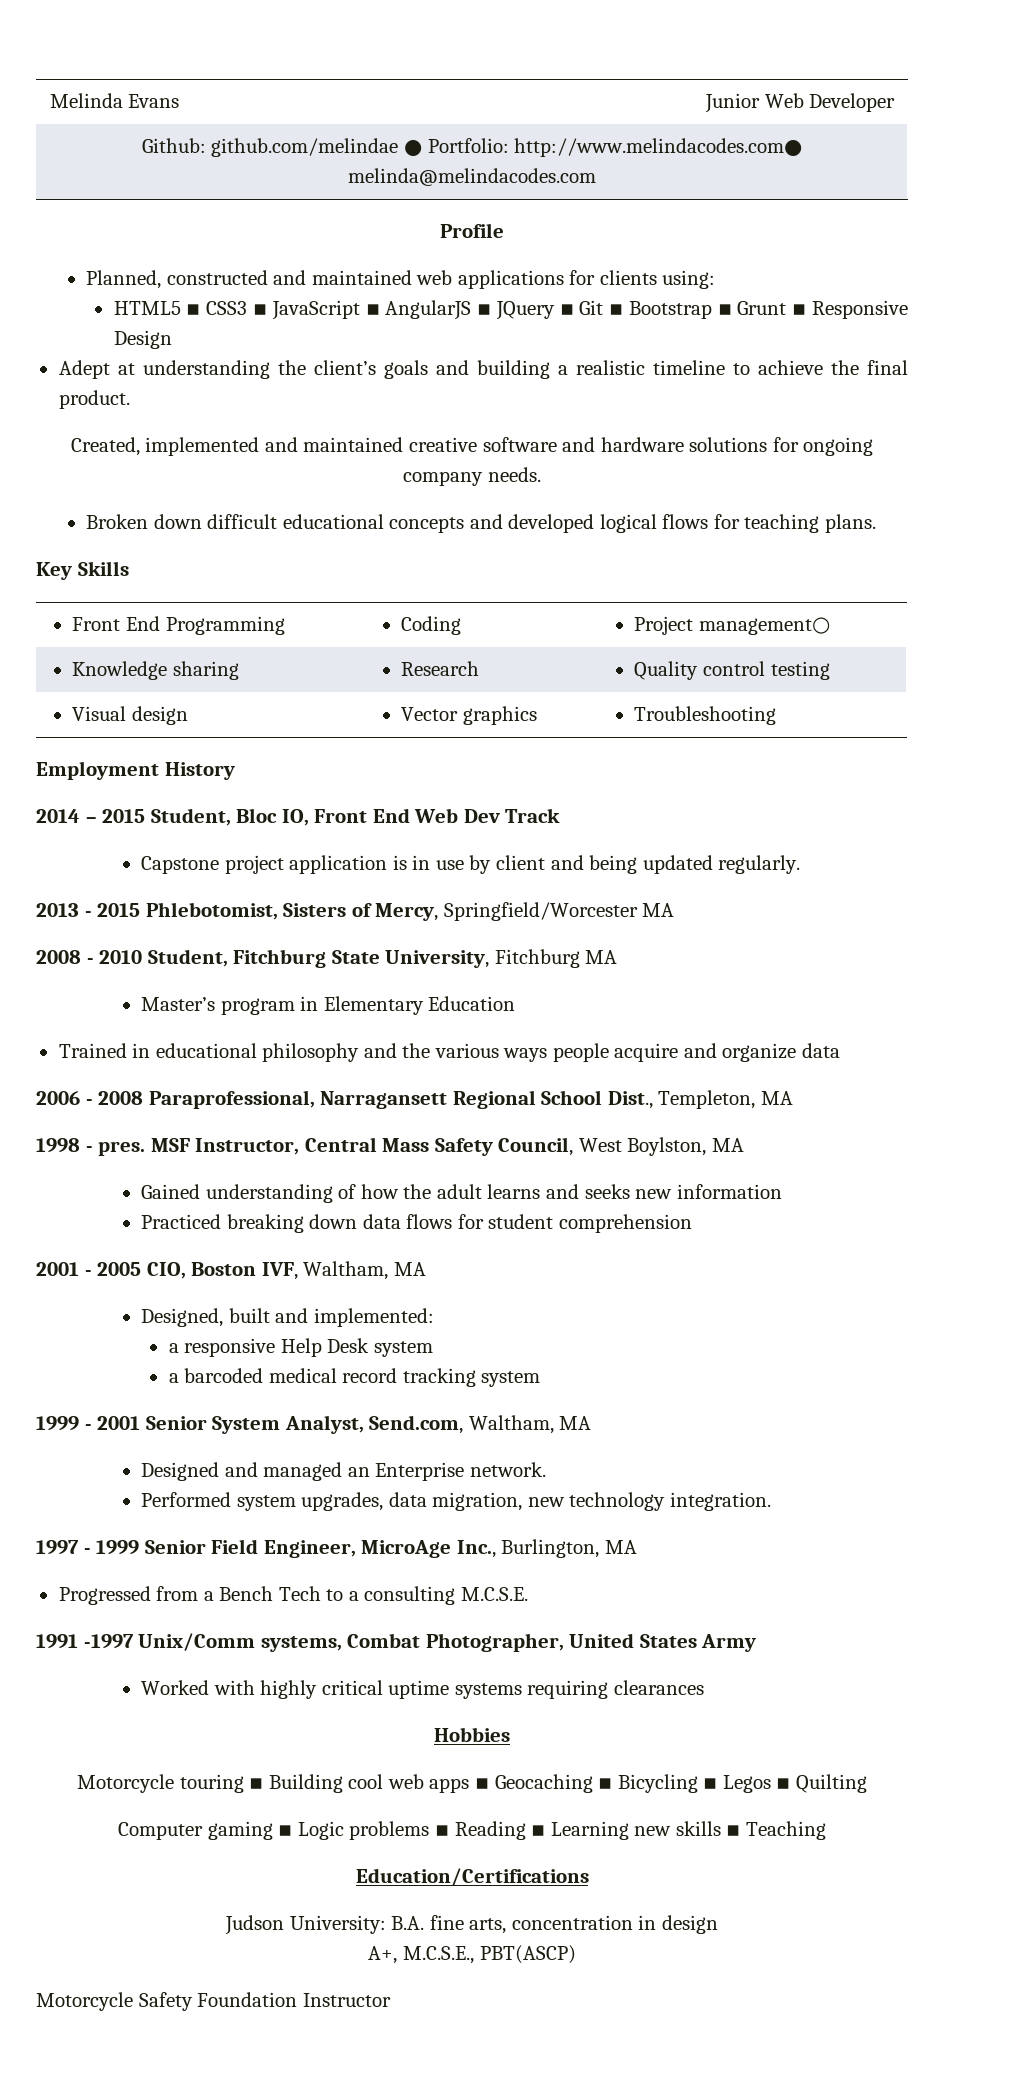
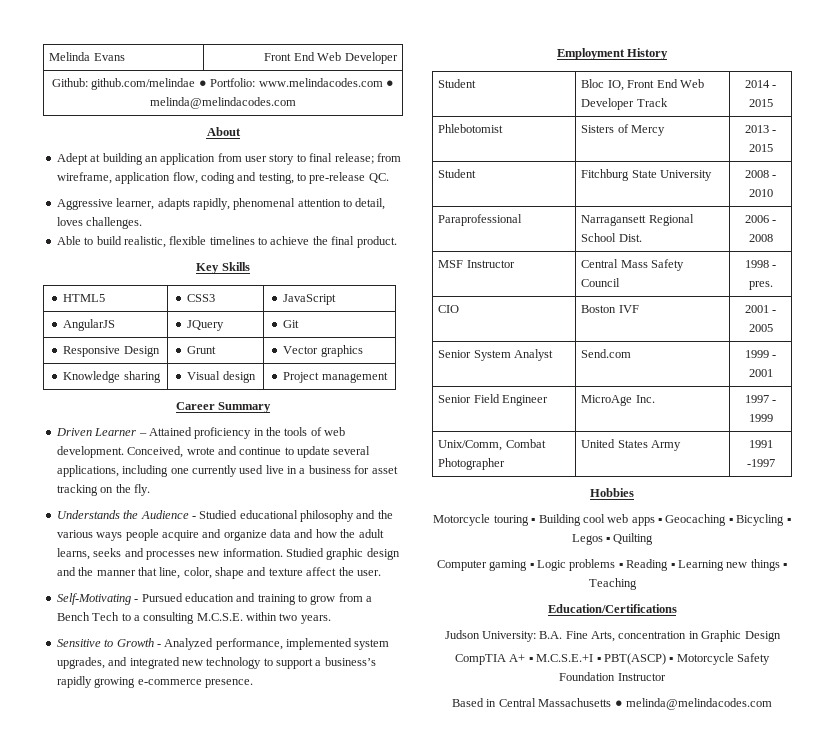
- Melinda Evans | Junior Web Developer
+ Melinda Evans | Front End Web Developer
- Github: github.com/melindae ● Portfolio: http://www.melindacodes.com● melinda@melindacodes.com
+ Github: github.com/melindae ● Portfolio: www.melindacodes.com ● melinda@melindacodes.com
- Profile
- Planned, constructed and maintained web applications for clients using:
- HTML5 ▪ CSS3 ▪ JavaScript ▪ AngularJS ▪ JQuery ▪ Git ▪ Bootstrap ▪ Grunt ▪ Responsive Design
- Adept at understanding the client’s goals and building a realistic timeline to achieve the final product.
+ About
+ Adept at building an application from user story to final release; from wireframe, application flow, coding and testing, to pre-release QC.
+ Aggressive learner, adapts rapidly, phenomenal attention to detail, loves challenges.
+ Able to build realistic, flexible timelines to achieve the final product.
- Created, implemented and maintained creative software and hardware solutions for ongoing company needs.
- Broken down difficult educational concepts and developed logical flows for teaching plans.
  Key Skills
- Front End Programming | Coding | Project management○
- Knowledge sharing | Research | Quality control testing
- Visual design | Vector graphics | Troubleshooting
+ HTML5 | CSS3 | JavaScript
+ AngularJS | JQuery | Git
+ Responsive Design | Grunt | Vector graphics
+ Knowledge sharing | Visual design | Project management
+ Career Summary
+ Driven Learner – Attained proficiency in the tools of web development. Conceived, wrote and continue to update several applications, including one currently used live in a business for asset tracking on the fly.
+ Understands the Audience - Studied educational philosophy and the various ways people acquire and organize data and how the adult learns, seeks and processes new information. Studied graphic design and the manner that line, color, shape and texture affect the user.
+ Self-Motivating - Pursued education and training to grow from a Bench Tech to a consulting M.C.S.E. within two years.
+ Sensitive to Growth - Analyzed performance, implemented system upgrades, and integrated new technology to support a business’s rapidly growing e-commerce presence.
  Employment History
- 2014 – 2015 Student, Bloc IO, Front End Web Dev Track
- Capstone project application is in use by client and being updated regularly.
- 2013 - 2015 Phlebotomist, Sisters of Mercy, Springfield/Worcester MA
- 2008 - 2010 Student, Fitchburg State University, Fitchburg MA
- Master’s program in Elementary Education
- Trained in educational philosophy and the various ways people acquire and organize data
- 2006 - 2008 Paraprofessional, Narragansett Regional School Dist., Templeton, MA
- 1998 - pres. MSF Instructor, Central Mass Safety Council, West Boylston, MA
- Gained understanding of how the adult learns and seeks new information
- Practiced breaking down data flows for student comprehension
- 2001 - 2005 CIO, Boston IVF, Waltham, MA
- Designed, built and implemented:
- a responsive Help Desk system
- a barcoded medical record tracking system
- 1999 - 2001 Senior System Analyst, Send.com, Waltham, MA
- Designed and managed an Enterprise network.
- Performed system upgrades, data migration, new technology integration.
- 1997 - 1999 Senior Field Engineer, MicroAge Inc., Burlington, MA
- Progressed from a Bench Tech to a consulting M.C.S.E.
- 1991 -1997 Unix/Comm systems, Combat Photographer, United States Army
- Worked with highly critical uptime systems requiring clearances
+ Student | Bloc IO, Front End Web Developer Track | 2014 - 2015
+ Phlebotomist | Sisters of Mercy | 2013 - 2015
+ Student | Fitchburg State University | 2008 - 2010
+ Paraprofessional | Narragansett Regional School Dist. | 2006 - 2008
+ MSF Instructor | Central Mass Safety Council | 1998 - pres.
+ CIO | Boston IVF | 2001 - 2005
+ Senior System Analyst | Send.com | 1999 - 2001
+ Senior Field Engineer | MicroAge Inc. | 1997 - 1999
+ Unix/Comm, Combat Photographer | United States Army | 1991 -1997
- Computer gaming ▪ Logic problems ▪ Reading ▪ Learning new skills ▪ Teaching
+ Computer gaming ▪ Logic problems ▪ Reading ▪ Learning new things ▪ Teaching
- Judson University: B.A. fine arts, concentration in design
- A+, M.C.S.E., PBT(ASCP)
- Motorcycle Safety Foundation Instructor
+ Judson University: B.A. Fine Arts, concentration in Graphic Design
+ CompTIA A+ ▪ M.C.S.E.+I ▪ PBT(ASCP) ▪ Motorcycle Safety Foundation Instructor
+ Based in Central Massachusetts ● melinda@melindacodes.com

